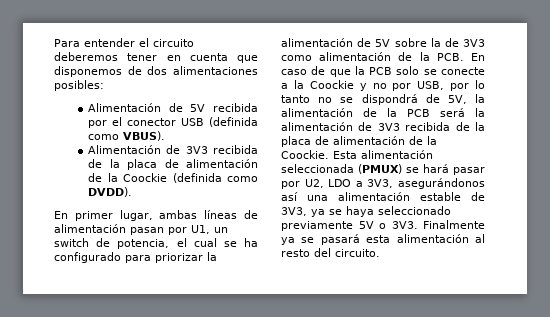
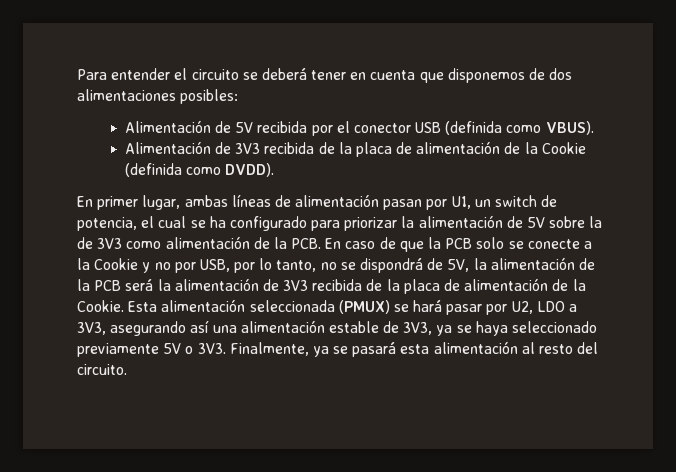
- Para entender el circuito deberemos tener en cuenta que disponemos de dos alimentaciones posibles:
+ Para entender el circuito se deberá tener en cuenta que disponemos de dos alimentaciones posibles:
- Alimentación de 3V3 recibida de la placa de alimentación de la Coockie (definida como DVDD).
+ Alimentación de 3V3 recibida de la placa de alimentación de la Cookie (definida como DVDD).
- En primer lugar, ambas líneas de alimentación pasan por U1, un switch de potencia, el cual se ha configurado para priorizar la alimentación de 5V sobre la de 3V3 como alimentación de la PCB. En caso de que la PCB solo se conecte a la Coockie y no por USB, por lo tanto no se dispondrá de 5V, la alimentación de la PCB será la alimentación de 3V3 recibida de la placa de alimentación de la Coockie.
+ En primer lugar, ambas líneas de alimentación pasan por U1, un switch de potencia, el cual se ha configurado para priorizar la alimentación de 5V sobre la de 3V3 como alimentación de la PCB. En caso de que la PCB solo se conecte a la Cookie y no por USB, por lo tanto, no se dispondrá de 5V, la alimentación de la PCB será la alimentación de 3V3 recibida de la placa de alimentación de la Cookie.
- Esta alimentación seleccionada (PMUX) se hará pasar por U2, LDO a 3V3, asegurándonos así una alimentación estable de 3V3, ya se haya seleccionado previamente 5V o 3V3.
+ Esta alimentación seleccionada (PMUX) se hará pasar por U2, LDO a 3V3, asegurando así una alimentación estable de 3V3, ya se haya seleccionado previamente 5V o 3V3.
- Finalmente ya se pasará esta alimentación al resto del circuito.
+ Finalmente, ya se pasará esta alimentación al resto del circuito.

